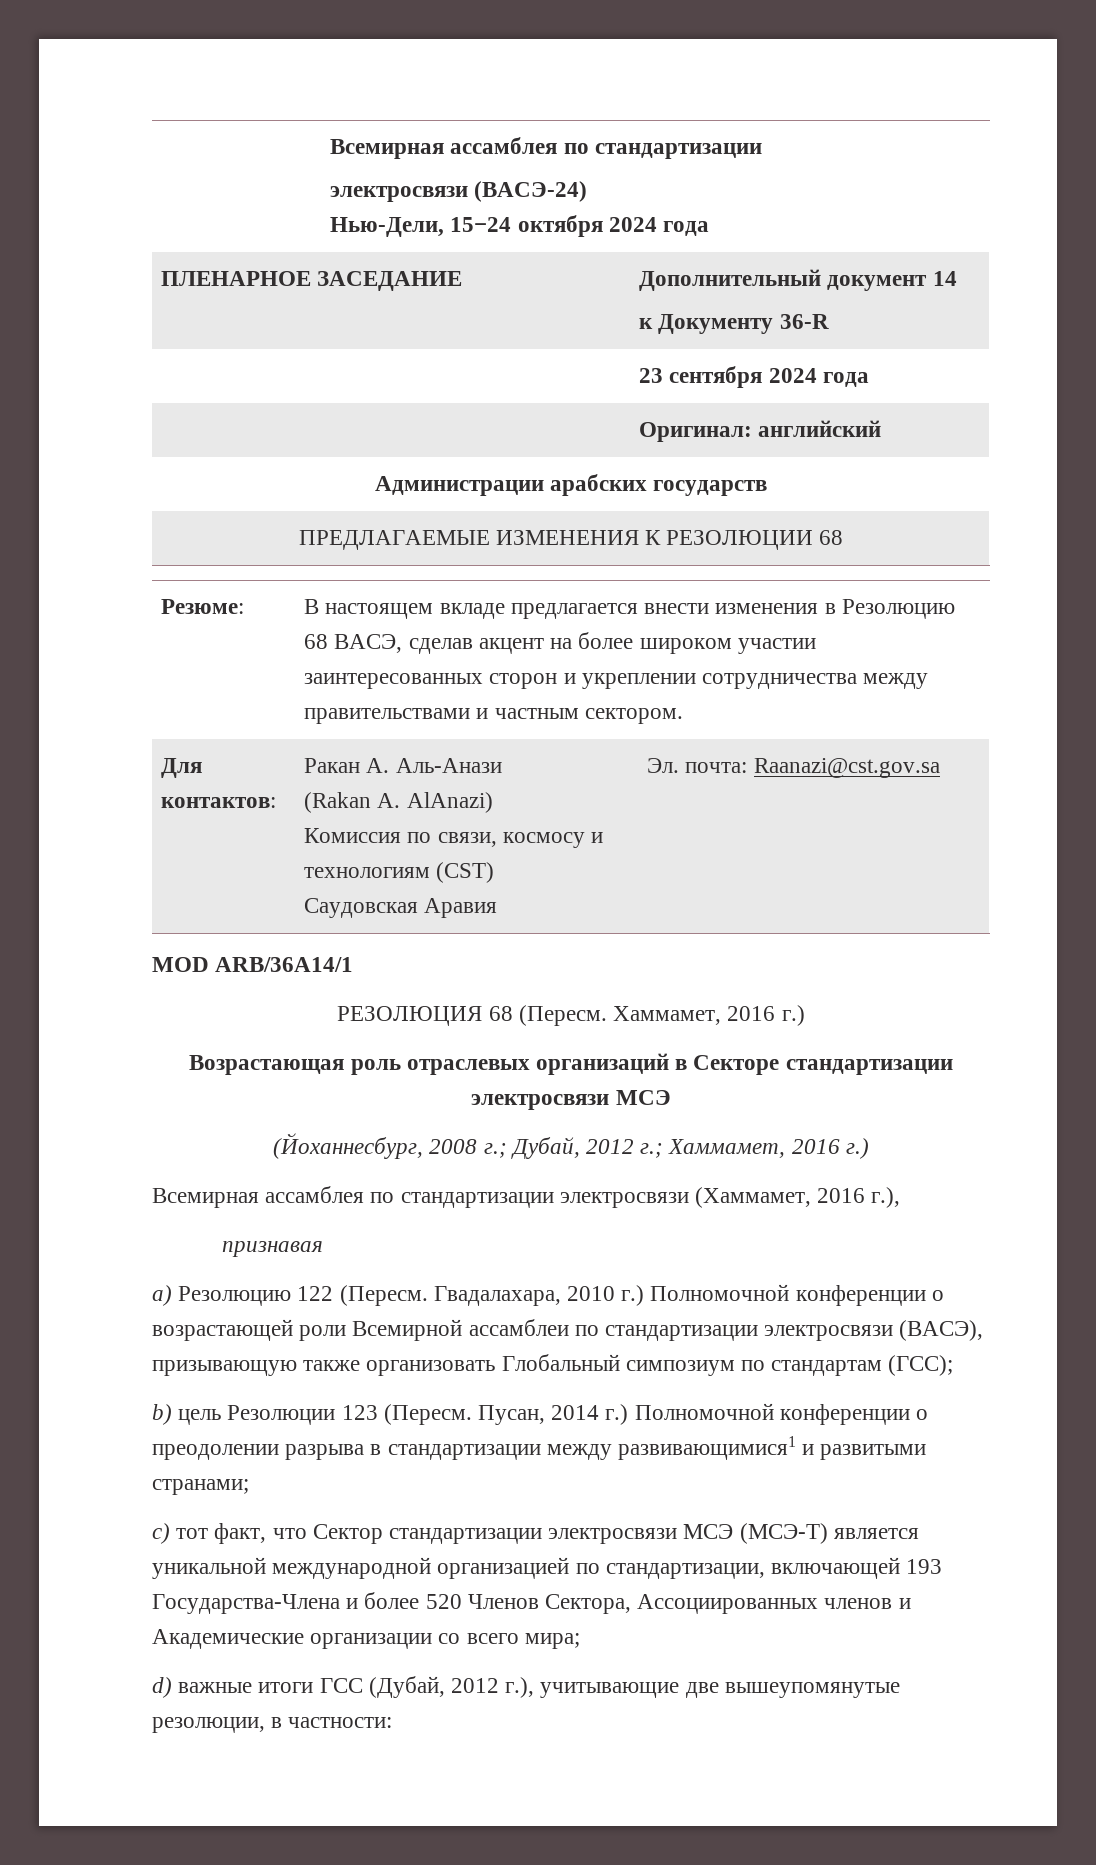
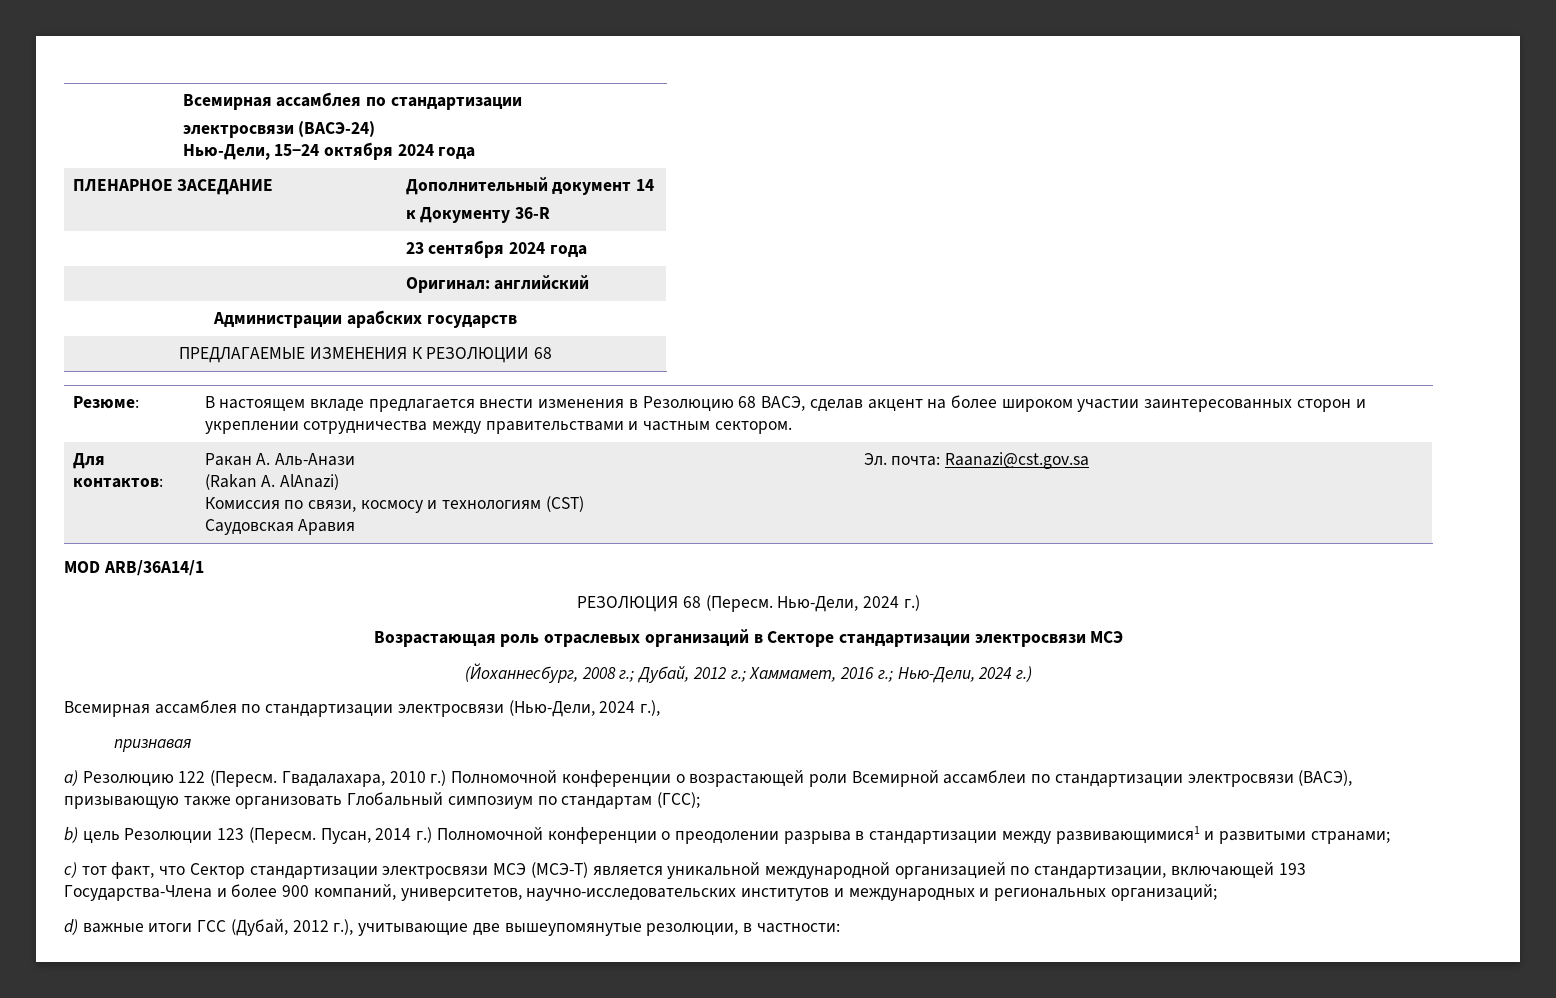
- РЕЗОЛЮЦИЯ 68 (Пересм. Хаммамет, 2016 г.)
+ РЕЗОЛЮЦИЯ 68 (Пересм. Нью-Дели, 2024 г.)
- (Йоханнесбург, 2008 г.; Дубай, 2012 г.; Хаммамет, 2016 г.)
+ (Йоханнесбург, 2008 г.; Дубай, 2012 г.; Хаммамет, 2016 г.; Нью-Дели, 2024 г.)
- Всемирная ассамблея по стандартизации электросвязи (Хаммамет, 2016 г.),
+ Всемирная ассамблея по стандартизации электросвязи (Нью-Дели, 2024 г.),
- c) тот факт, что Сектор стандартизации электросвязи МСЭ (МСЭ-T) является уникальной международной организацией по стандартизации, включающей 193 Государства-Члена и более 520 Членов Сектора, Ассоциированных членов и Академические организации со всего мира;
+ c) тот факт, что Сектор стандартизации электросвязи МСЭ (МСЭ-T) является уникальной международной организацией по стандартизации, включающей 193 Государства-Члена и более 900 компаний, университетов, научно-исследовательских институтов и международных и региональных организаций;

